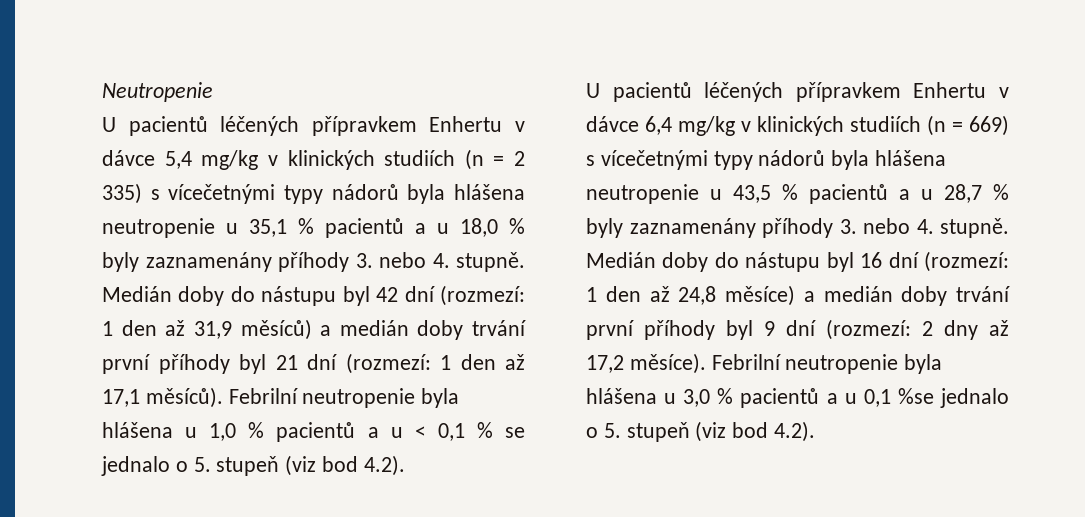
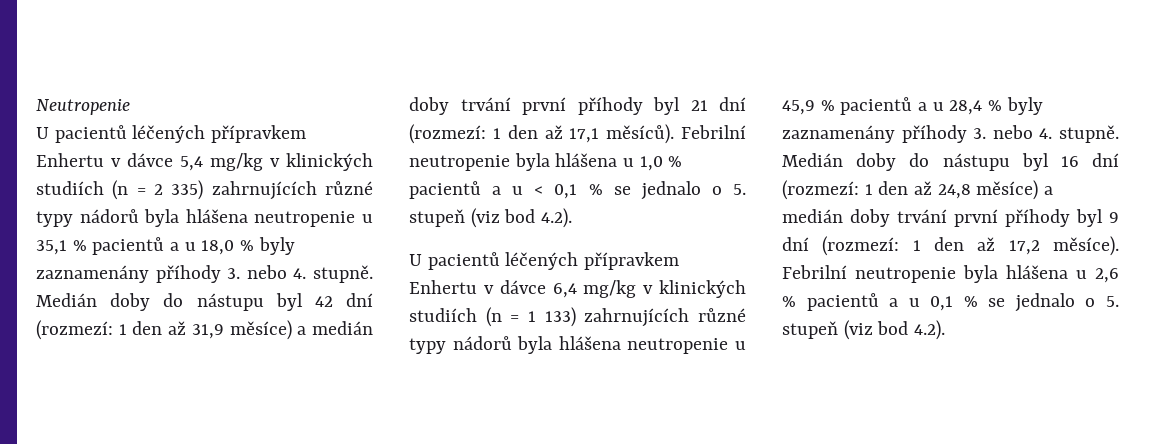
- U pacientů léčených přípravkem Enhertu v dávce 5,4 mg/kg v klinických studiích (n = 2 335) s vícečetnými typy nádorů byla hlášena neutropenie u 35,1 % pacientů a u 18,0 % byly zaznamenány příhody 3. nebo 4. stupně.
+ U pacientů léčených přípravkem Enhertu v dávce 5,4 mg/kg v klinických studiích (n = 2 335) zahrnujících různé typy nádorů byla hlášena neutropenie u 35,1 % pacientů a u 18,0 % byly zaznamenány příhody 3. nebo 4. stupně.
- Medián doby do nástupu byl 42 dní (rozmezí: 1 den až 31,9 měsíců) a medián doby trvání první příhody byl 21 dní (rozmezí: 1 den až 17,1 měsíců).
+ Medián doby do nástupu byl 42 dní (rozmezí: 1 den až 31,9 měsíce) a medián doby trvání první příhody byl 21 dní (rozmezí: 1 den až 17,1 měsíců).
- U pacientů léčených přípravkem Enhertu v dávce 6,4 mg/kg v klinických studiích (n = 669) s vícečetnými typy nádorů byla hlášena neutropenie u 43,5 % pacientů a u 28,7 % byly zaznamenány příhody 3. nebo 4. stupně.
+ U pacientů léčených přípravkem Enhertu v dávce 6,4 mg/kg v klinických studiích (n = 1 133) zahrnujících různé typy nádorů byla hlášena neutropenie u 45,9 % pacientů a u 28,4 % byly zaznamenány příhody 3. nebo 4. stupně.
- Medián doby do nástupu byl 16 dní (rozmezí: 1 den až 24,8 měsíce) a medián doby trvání první příhody byl 9 dní (rozmezí: 2 dny až 17,2 měsíce).
+ Medián doby do nástupu byl 16 dní (rozmezí: 1 den až 24,8 měsíce) a medián doby trvání první příhody byl 9 dní (rozmezí: 1 den až 17,2 měsíce).
- Febrilní neutropenie byla hlášena u 3,0 % pacientů a u 0,1 %se jednalo o 5. stupeň (viz bod 4.2).
+ Febrilní neutropenie byla hlášena u 2,6 % pacientů a u 0,1 % se jednalo o 5. stupeň (viz bod 4.2).

